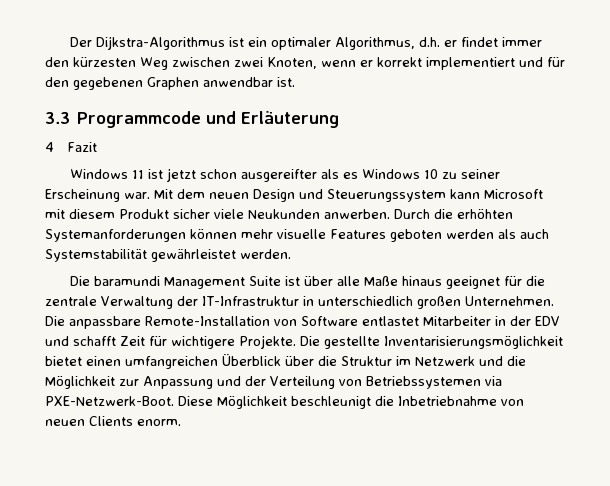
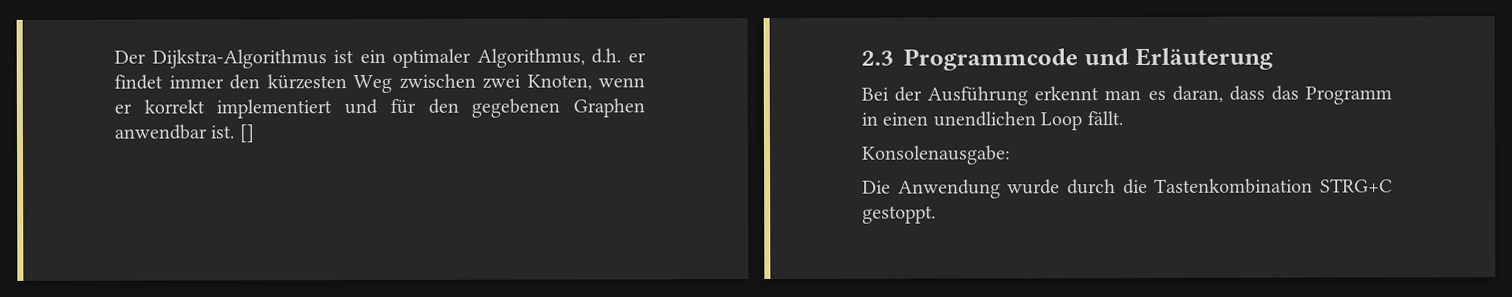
- Der Dijkstra-Algorithmus ist ein optimaler Algorithmus, d.h. er findet immer den kürzesten Weg zwischen zwei Knoten, wenn er korrekt implementiert und für den gegebenen Graphen anwendbar ist.
- 3.3 Programmcode und Erläuterung
+ Der Dijkstra-Algorithmus ist ein optimaler Algorithmus, d.h. er findet immer den kürzesten Weg zwischen zwei Knoten, wenn er korrekt implementiert und für den gegebenen Graphen anwendbar ist. []
+ 2.3 Programmcode und Erläuterung
- 4 Fazit
- Windows 11 ist jetzt schon ausgereifter als es Windows 10 zu seiner Erscheinung war. Mit dem neuen Design und Steuerungssystem kann Microsoft mit diesem Produkt sicher viele Neukunden anwerben. Durch die erhöhten Systemanforderungen können mehr visuelle Features geboten werden als auch Systemstabilität gewährleistet werden.
- Die baramundi Management Suite ist über alle Maße hinaus geeignet für die zentrale Verwaltung der IT-Infrastruktur in unterschiedlich großen Unternehmen. Die anpassbare Remote-Installation von Software entlastet Mitarbeiter in der EDV und schafft Zeit für wichtigere Projekte. Die gestellte Inventarisierungsmöglichkeit bietet einen umfangreichen Überblick über die Struktur im Netzwerk und die Möglichkeit zur Anpassung und der Verteilung von Betriebssystemen via PXE-Netzwerk-Boot. Diese Möglichkeit beschleunigt die Inbetriebnahme von neuen Clients enorm.
+ Bei der Ausführung erkennt man es daran, dass das Programm in einen unendlichen Loop fällt.
+ Konsolenausgabe:
+ Die Anwendung wurde durch die Tastenkombination STRG+C gestoppt.

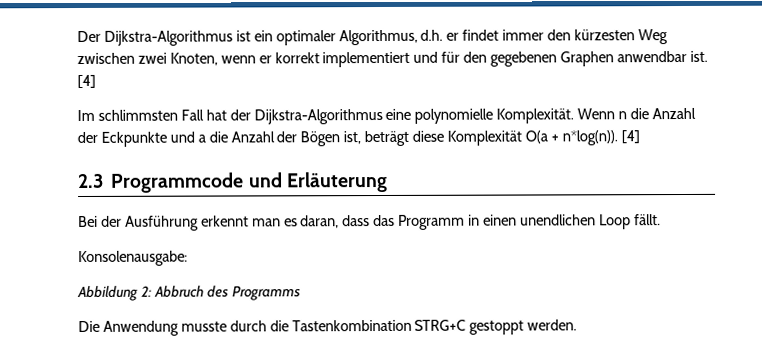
- Der Dijkstra-Algorithmus ist ein optimaler Algorithmus, d.h. er findet immer den kürzesten Weg zwischen zwei Knoten, wenn er korrekt implementiert und für den gegebenen Graphen anwendbar ist. []
+ Der Dijkstra-Algorithmus ist ein optimaler Algorithmus, d.h. er findet immer den kürzesten Weg zwischen zwei Knoten, wenn er korrekt implementiert und für den gegebenen Graphen anwendbar ist. [4]
+ Im schlimmsten Fall hat der Dijkstra-Algorithmus eine polynomielle Komplexität. Wenn n die Anzahl der Eckpunkte und a die Anzahl der Bögen ist, beträgt diese Komplexität O(a + n*log(n)). [4]
+ Abbildung 2: Abbruch des Programms
- Die Anwendung wurde durch die Tastenkombination STRG+C gestoppt.
+ Die Anwendung musste durch die Tastenkombination STRG+C gestoppt werden.

